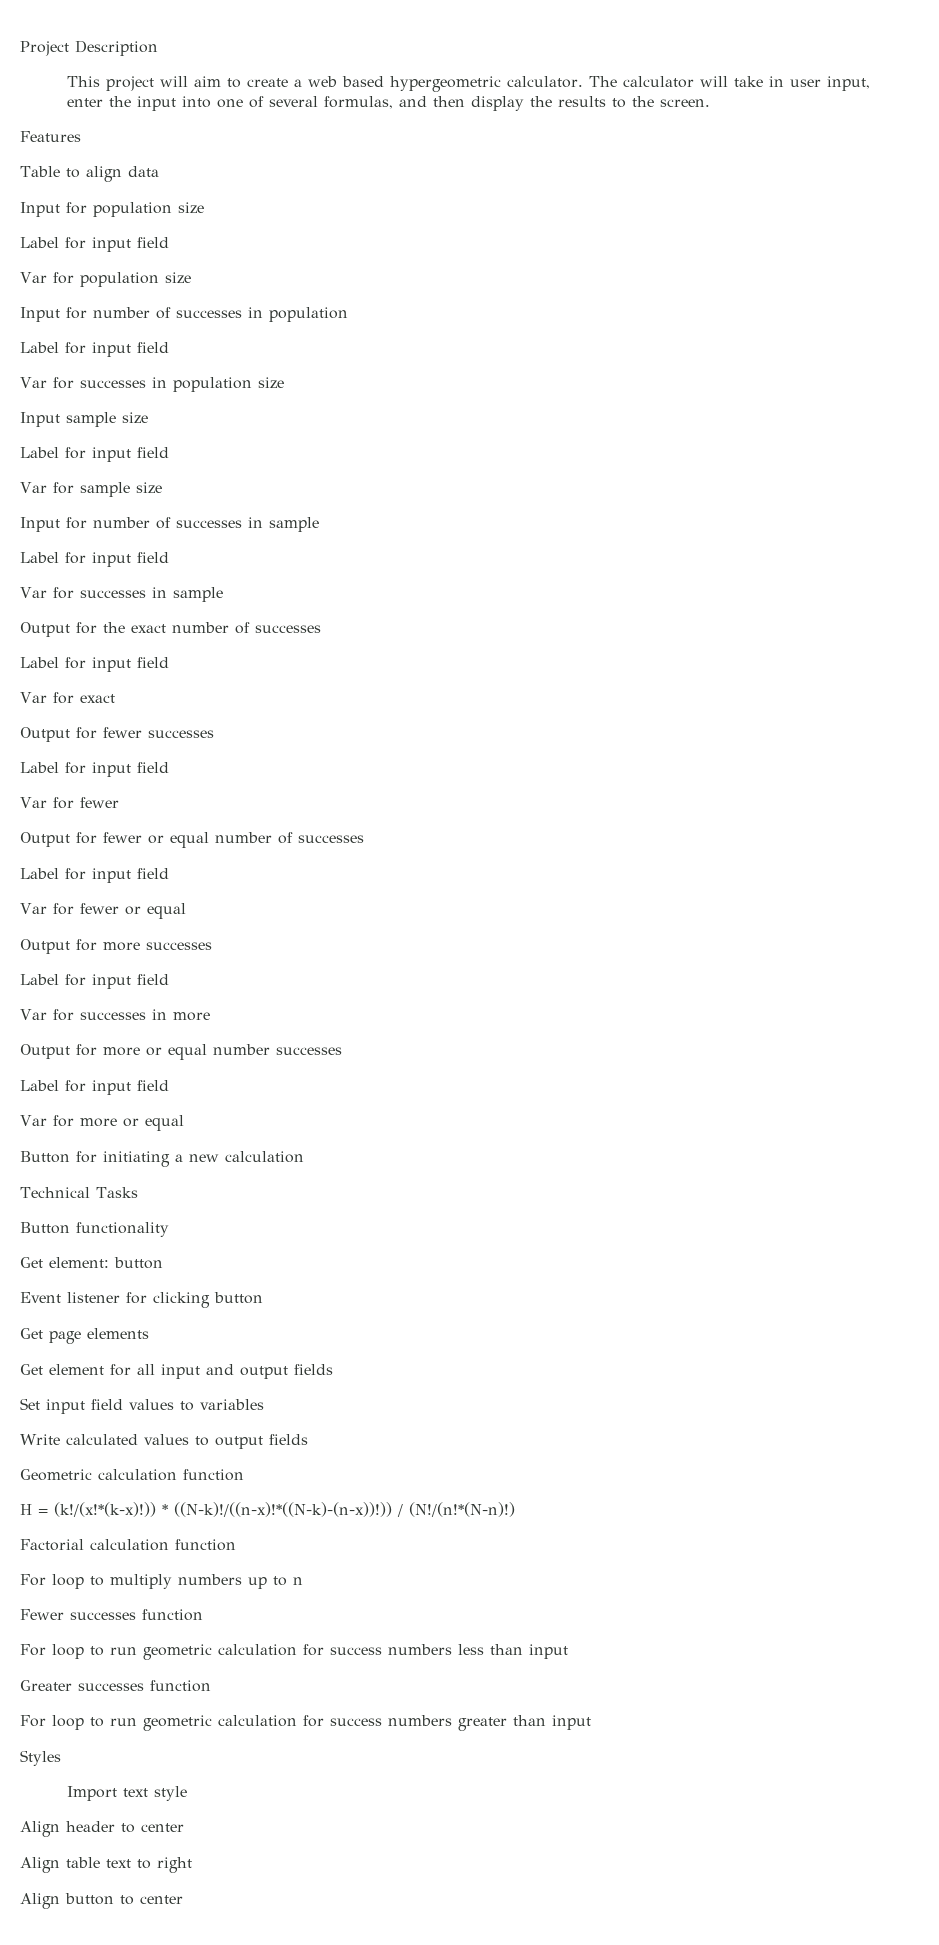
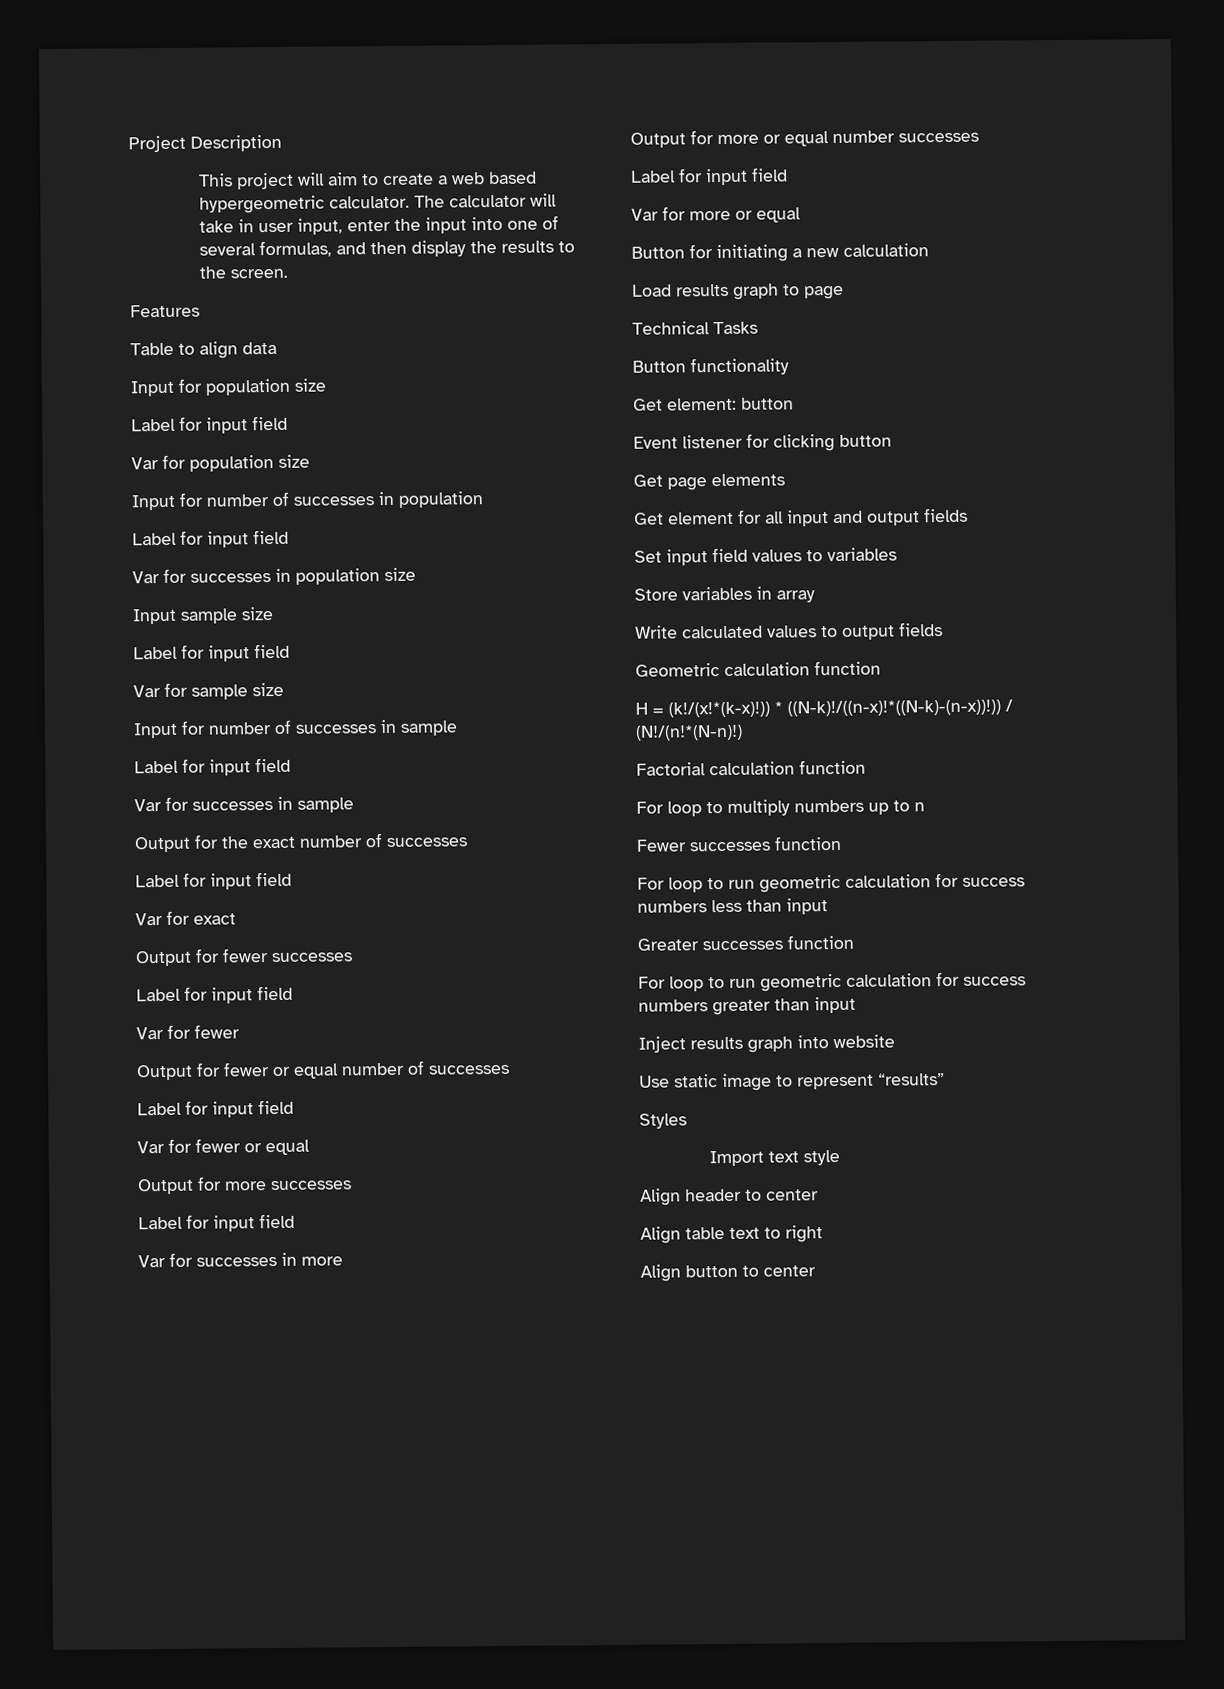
+ Load results graph to page
+ Store variables in array
+ Inject results graph into website
+ Use static image to represent “results”

